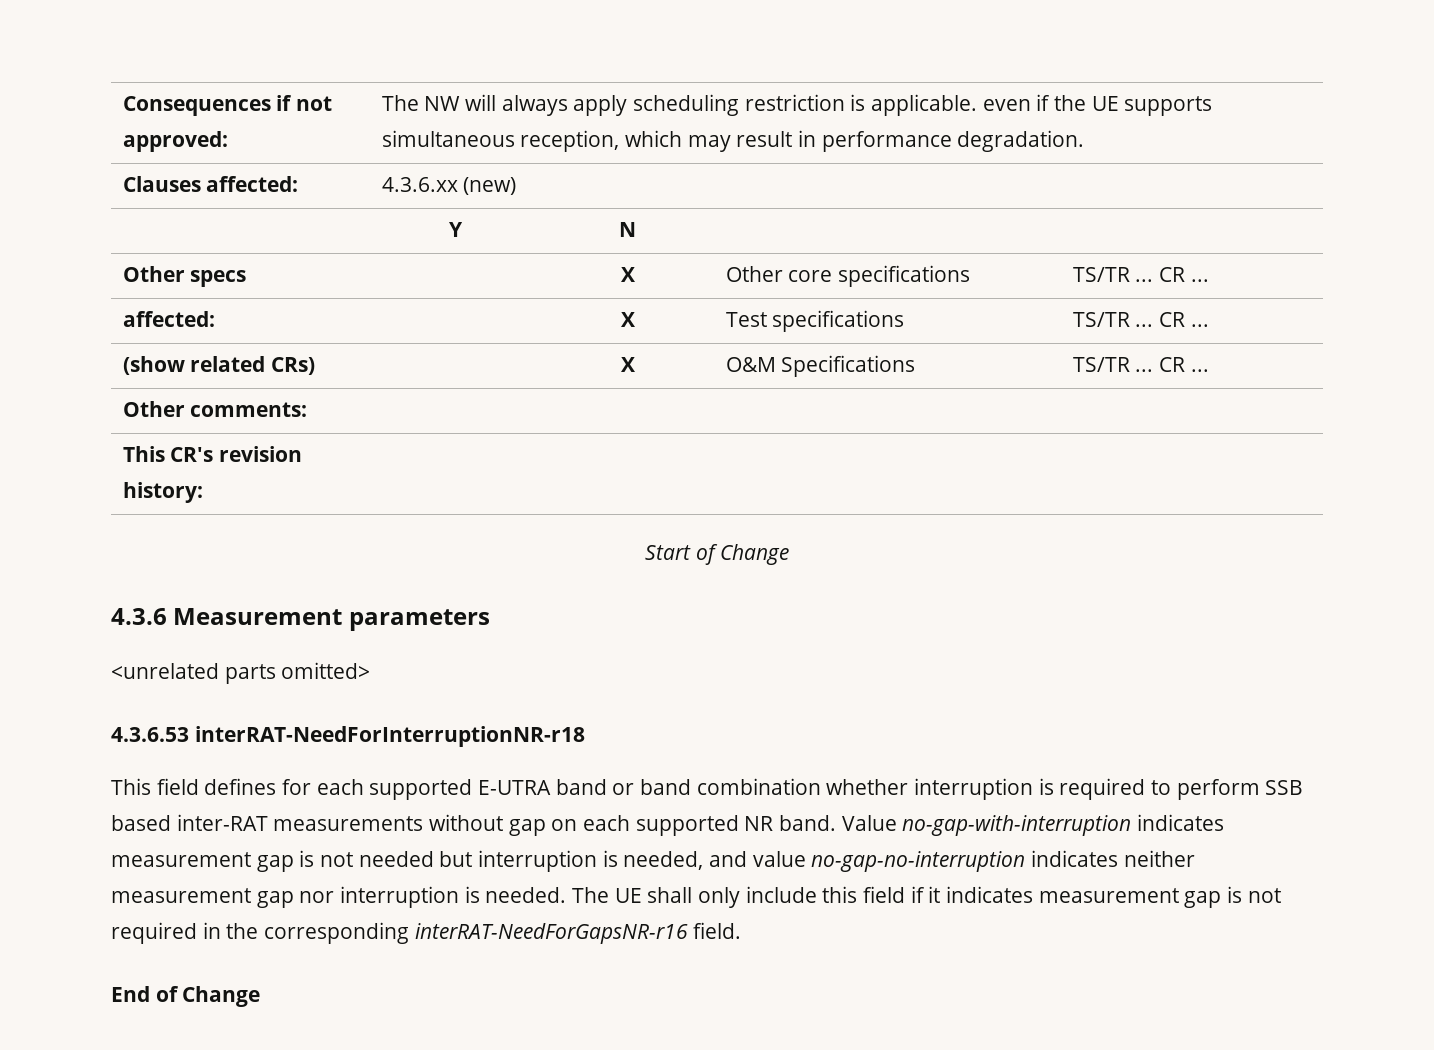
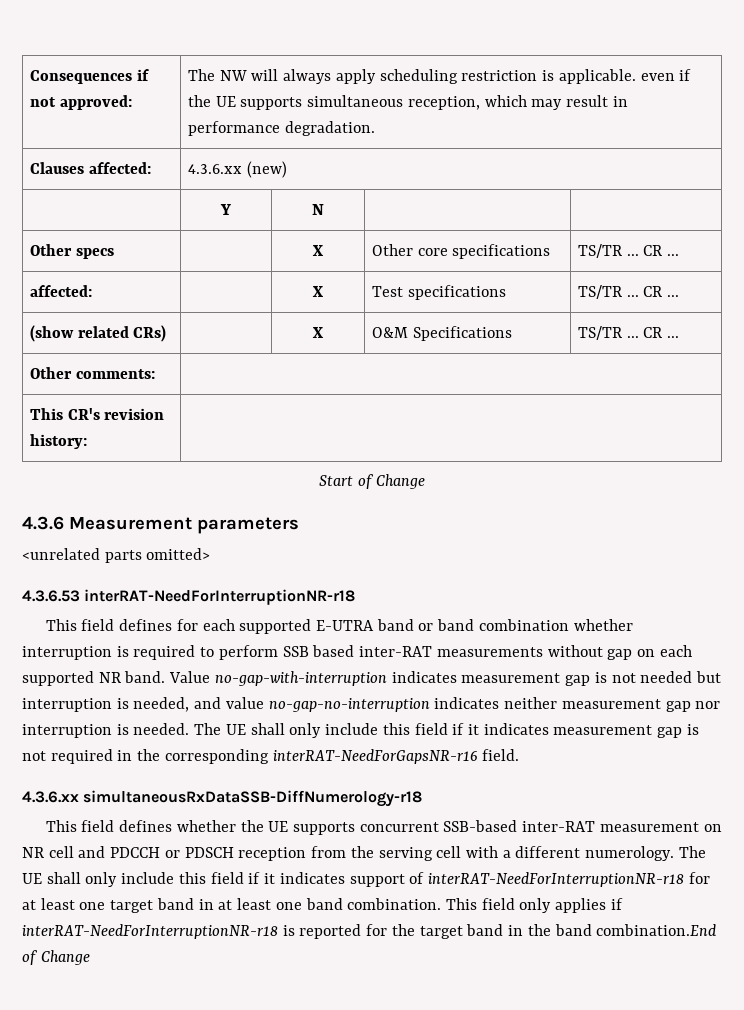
- End of Change
+ 4.3.6.xx simultaneousRxDataSSB-DiffNumerology-r18
+ This field defines whether the UE supports concurrent SSB-based inter-RAT measurement on NR cell and PDCCH or PDSCH reception from the serving cell with a different numerology. The UE shall only include this field if it indicates support of interRAT-NeedForInterruptionNR-r18 for at least one target band in at least one band combination. This field only applies if interRAT-NeedForInterruptionNR-r18 is reported for the target band in the band combination.End of Change

